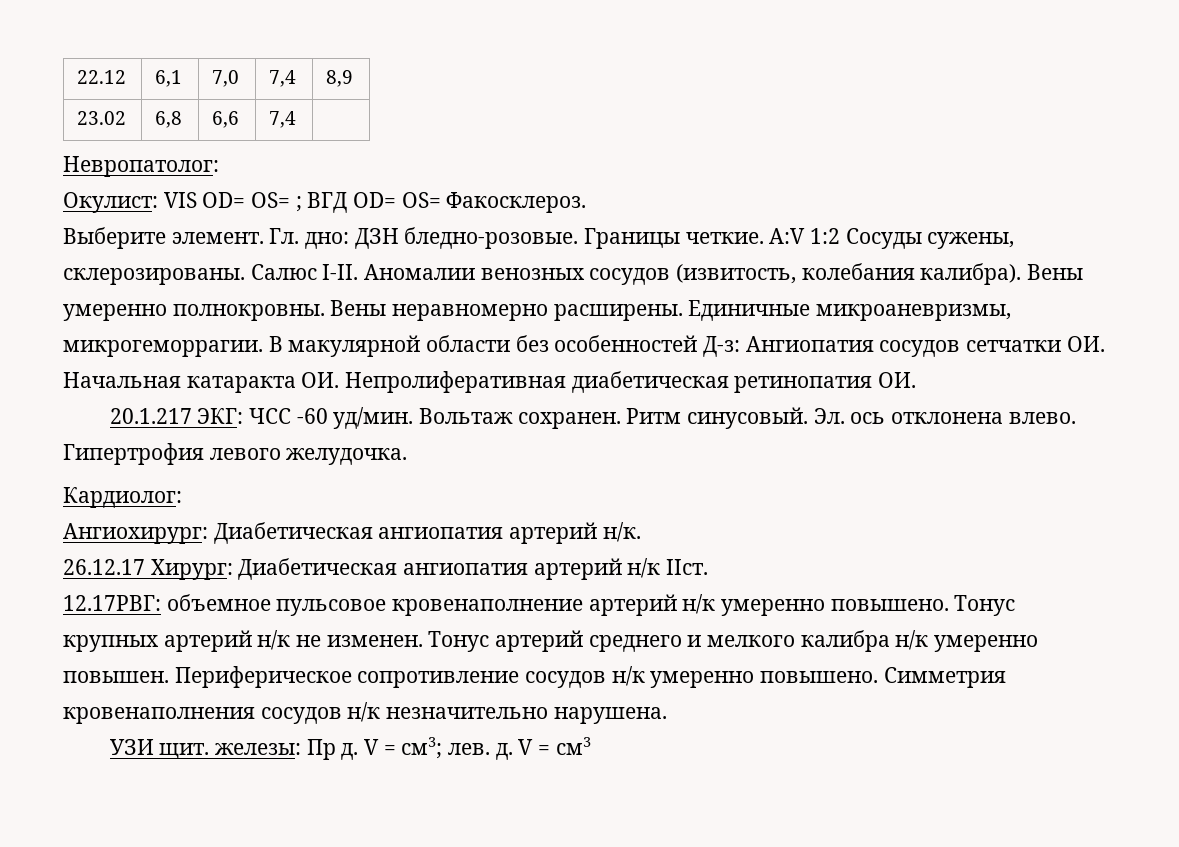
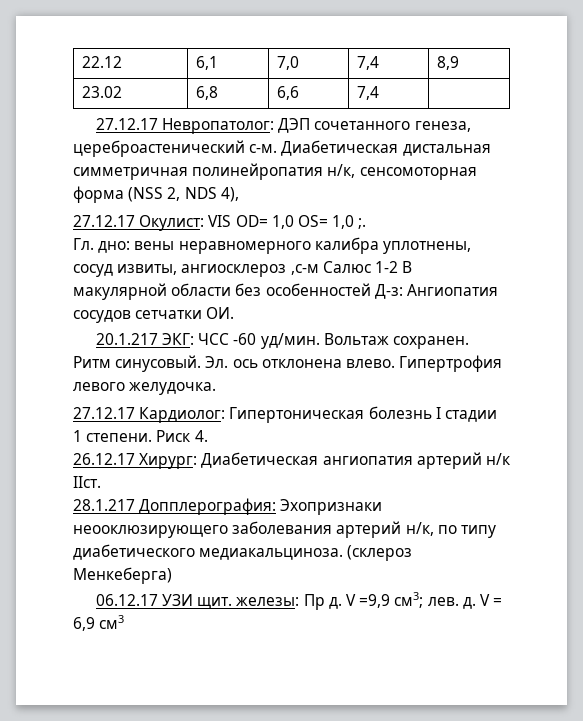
- Невропатолог:
- Окулист: VIS OD= OS= ; ВГД OD= OS= Факосклероз.
- Выберите элемент. Гл. дно: ДЗН бледно-розовые. Границы четкие. А:V 1:2 Сосуды сужены, склерозированы. Салюс I-II. Аномалии венозных сосудов (извитость, колебания калибра). Вены умеренно полнокровны. Вены неравномерно расширены. Единичные микроаневризмы, микрогеморрагии. В макулярной области без особенностей Д-з: Ангиопатия сосудов сетчатки ОИ. Начальная катаракта ОИ. Непролиферативная диабетическая ретинопатия ОИ.
+ 27.12.17 Невропатолог: ДЭП сочетанного генеза, цереброастенический с-м. Диабетическая дистальная симметричная полинейропатия н/к, сенсомоторная форма (NSS 2, NDS 4),
+ 27.12.17 Окулист: VIS OD= 1,0 OS= 1,0 ;.
+ Гл. дно: вены неравномерного калибра уплотнены, сосуд извиты, ангиосклероз ,с-м Салюс 1-2 В макулярной области без особенностей Д-з: Ангиопатия сосудов сетчатки ОИ.
- Кардиолог:
- Ангиохирург: Диабетическая ангиопатия артерий н/к.
+ 27.12.17 Кардиолог: Гипертоническая болезнь I стадии 1 степени. Риск 4.
- 12.17РВГ: объемное пульсовое кровенаполнение артерий н/к умеренно повышено. Тонус крупных артерий н/к не изменен. Тонус артерий среднего и мелкого калибра н/к умеренно повышен. Периферическое сопротивление сосудов н/к умеренно повышено. Симметрия кровенаполнения сосудов н/к незначительно нарушена.
- УЗИ щит. железы: Пр д.
+ 28.1.217 Допплерография: Эхопризнаки неооклюзирующего заболевания артерий н/к, по типу диабетического медиакальциноза. (склероз Менкеберга)
+ 06.12.17 УЗИ щит. железы: Пр д.
- V = см3; лев. д.
+ V =9,9 см3; лев. д.
- V = см3
+ V = 6,9 см3

